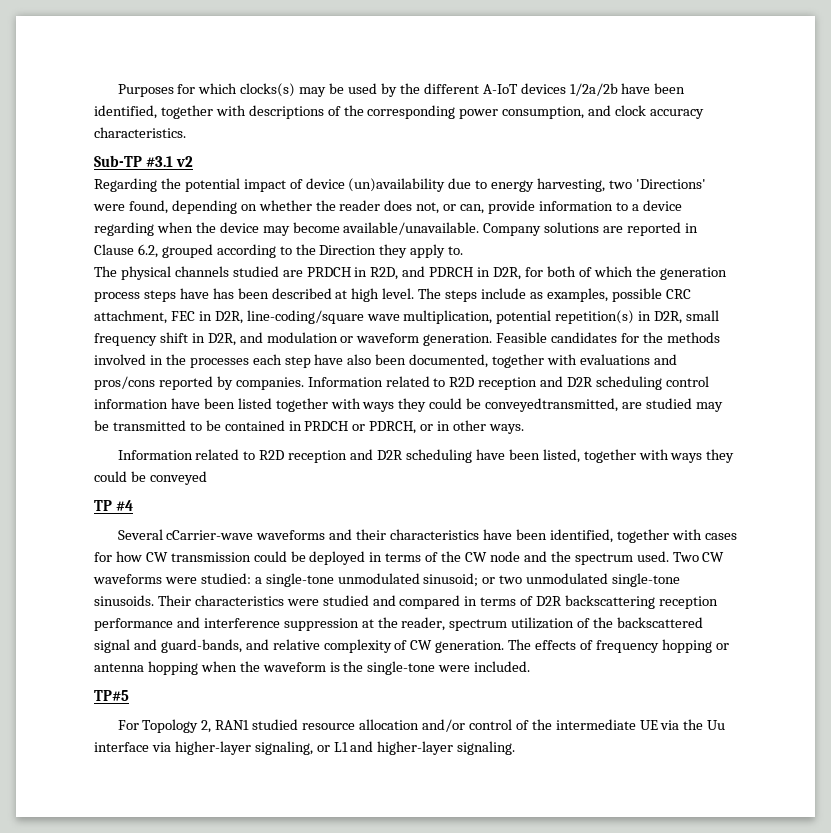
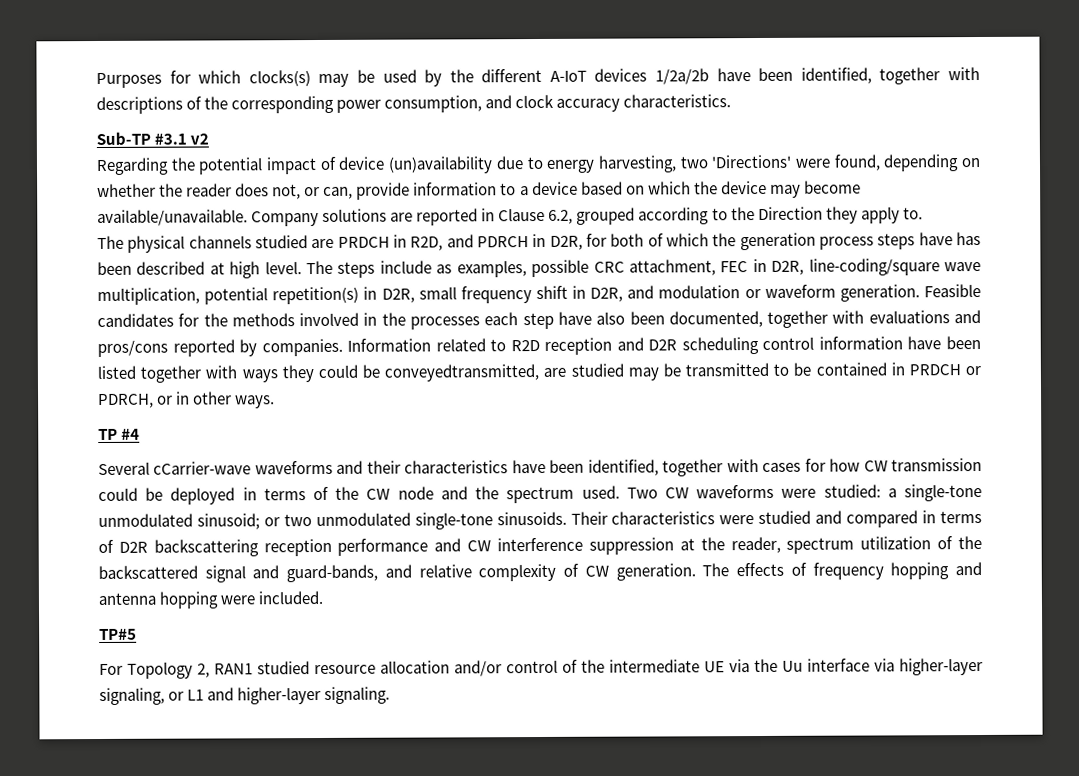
- Regarding the potential impact of device (un)availability due to energy harvesting, two 'Directions' were found, depending on whether the reader does not, or can, provide information to a device regarding when the device may become available/unavailable.
+ Regarding the potential impact of device (un)availability due to energy harvesting, two 'Directions' were found, depending on whether the reader does not, or can, provide information to a device based on which the device may become available/unavailable.
- Information related to R2D reception and D2R scheduling have been listed, together with ways they could be conveyed
- Their characteristics were studied and compared in terms of D2R backscattering reception performance and interference suppression at the reader, spectrum utilization of the backscattered signal and guard-bands, and relative complexity of CW generation.
+ Their characteristics were studied and compared in terms of D2R backscattering reception performance and CW interference suppression at the reader, spectrum utilization of the backscattered signal and guard-bands, and relative complexity of CW generation.
- The effects of frequency hopping or antenna hopping when the waveform is the single-tone were included.
+ The effects of frequency hopping and antenna hopping were included.

